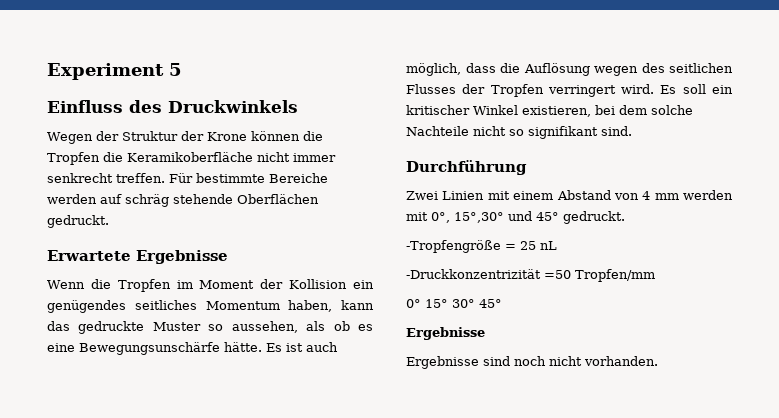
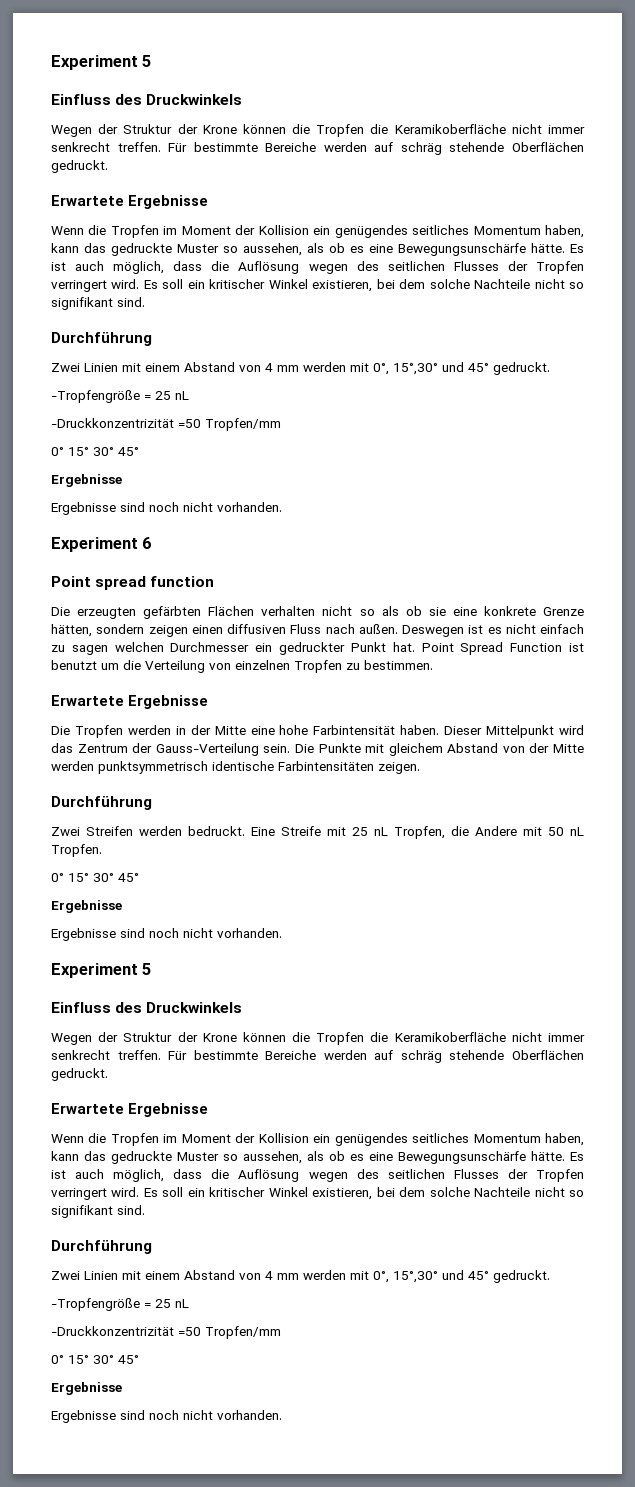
+ Experiment 6
+ Point spread function
+ Die erzeugten gefärbten Flächen verhalten nicht so als ob sie eine konkrete Grenze hätten, sondern zeigen einen diffusiven Fluss nach außen. Deswegen ist es nicht einfach zu sagen welchen Durchmesser ein gedruckter Punkt hat. Point Spread Function ist benutzt um die Verteilung von einzelnen Tropfen zu bestimmen.
+ Erwartete Ergebnisse
+ Die Tropfen werden in der Mitte eine hohe Farbintensität haben. Dieser Mittelpunkt wird das Zentrum der Gauss-Verteilung sein. Die Punkte mit gleichem Abstand von der Mitte werden punktsymmetrisch identische Farbintensitäten zeigen.
+ Durchführung
+ Zwei Streifen werden bedruckt. Eine Streife mit 25 nL Tropfen, die Andere mit 50 nL Tropfen.
+ 0° 15° 30° 45°
+ Ergebnisse
+ Ergebnisse sind noch nicht vorhanden.
+ Experiment 5
+ Einfluss des Druckwinkels
+ Wegen der Struktur der Krone können die Tropfen die Keramikoberfläche nicht immer senkrecht treffen. Für bestimmte Bereiche werden auf schräg stehende Oberflächen gedruckt.
+ Erwartete Ergebnisse
+ Wenn die Tropfen im Moment der Kollision ein genügendes seitliches Momentum haben, kann das gedruckte Muster so aussehen, als ob es eine Bewegungsunschärfe hätte. Es ist auch möglich, dass die Auflösung wegen des seitlichen Flusses der Tropfen verringert wird. Es soll ein kritischer Winkel existieren, bei dem solche Nachteile nicht so signifikant sind.
+ Durchführung
+ Zwei Linien mit einem Abstand von 4 mm werden mit 0°, 15°,30° und 45° gedruckt.
+ -Tropfengröße = 25 nL
+ -Druckkonzentrizität =50 Tropfen/mm
+ 0° 15° 30° 45°
+ Ergebnisse
+ Ergebnisse sind noch nicht vorhanden.

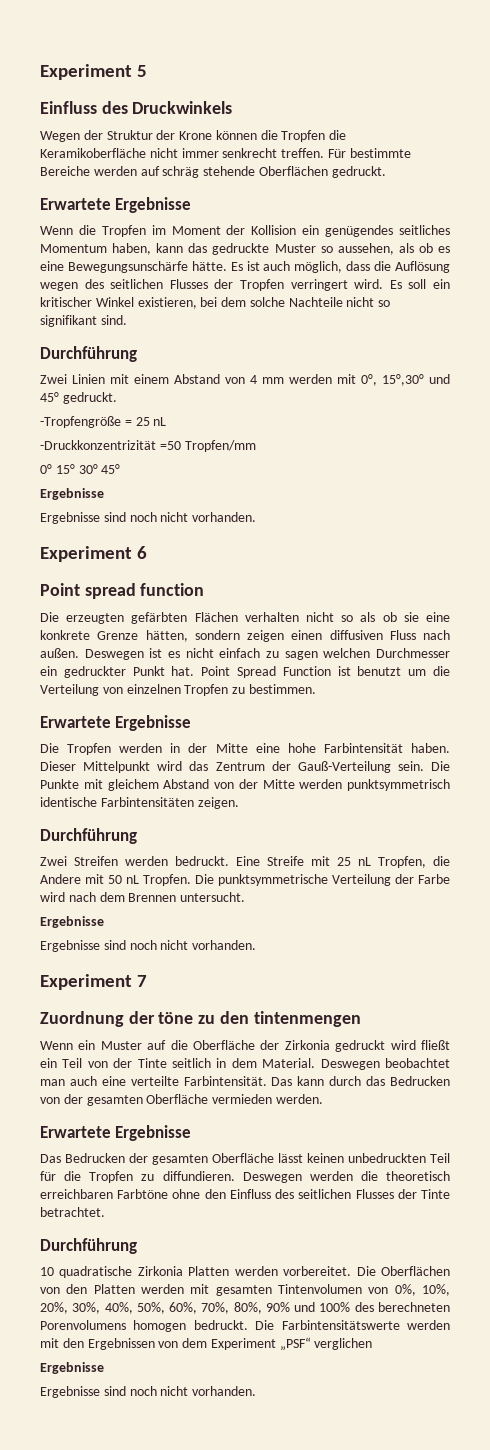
- Dieser Mittelpunkt wird das Zentrum der Gauss-Verteilung sein.
+ Dieser Mittelpunkt wird das Zentrum der Gauß-Verteilung sein.
- Eine Streife mit 25 nL Tropfen, die Andere mit 50 nL Tropfen.
- 0° 15° 30° 45°
+ Eine Streife mit 25 nL Tropfen, die Andere mit 50 nL Tropfen. Die punktsymmetrische Verteilung der Farbe wird nach dem Brennen untersucht.
  Ergebnisse
  Ergebnisse sind noch nicht vorhanden.
- Experiment 5
- Einfluss des Druckwinkels
- Wegen der Struktur der Krone können die Tropfen die Keramikoberfläche nicht immer senkrecht treffen. Für bestimmte Bereiche werden auf schräg stehende Oberflächen gedruckt.
+ Experiment 7
+ Zuordnung der töne zu den tintenmengen
+ Wenn ein Muster auf die Oberfläche der Zirkonia gedruckt wird fließt ein Teil von der Tinte seitlich in dem Material. Deswegen beobachtet man auch eine verteilte Farbintensität. Das kann durch das Bedrucken von der gesamten Oberfläche vermieden werden.
  Erwartete Ergebnisse
- Wenn die Tropfen im Moment der Kollision ein genügendes seitliches Momentum haben, kann das gedruckte Muster so aussehen, als ob es eine Bewegungsunschärfe hätte. Es ist auch möglich, dass die Auflösung wegen des seitlichen Flusses der Tropfen verringert wird. Es soll ein kritischer Winkel existieren, bei dem solche Nachteile nicht so signifikant sind.
+ Das Bedrucken der gesamten Oberfläche lässt keinen unbedruckten Teil für die Tropfen zu diffundieren. Deswegen werden die theoretisch erreichbaren Farbtöne ohne den Einfluss des seitlichen Flusses der Tinte betrachtet.
  Durchführung
- Zwei Linien mit einem Abstand von 4 mm werden mit 0°, 15°,30° und 45° gedruckt.
- -Tropfengröße = 25 nL
- -Druckkonzentrizität =50 Tropfen/mm
- 0° 15° 30° 45°
+ 10 quadratische Zirkonia Platten werden vorbereitet. Die Oberflächen von den Platten werden mit gesamten Tintenvolumen von 0%, 10%, 20%, 30%, 40%, 50%, 60%, 70%, 80%, 90% und 100% des berechneten Porenvolumens homogen bedruckt. Die Farbintensitätswerte werden mit den Ergebnissen von dem Experiment „PSF“ verglichen

